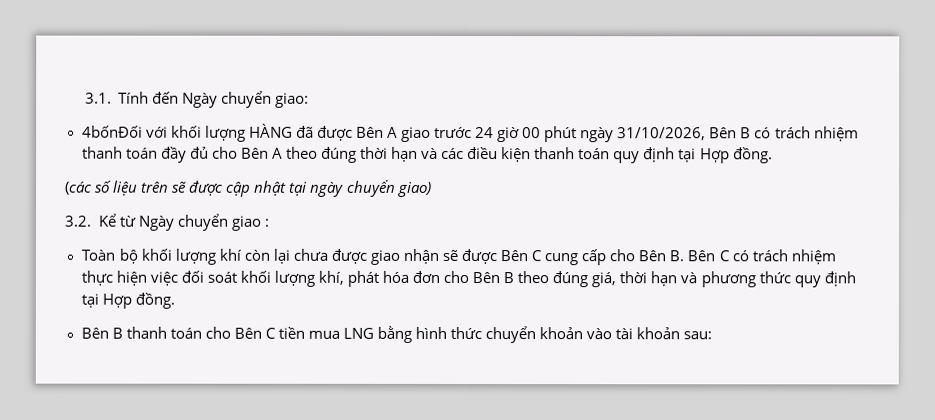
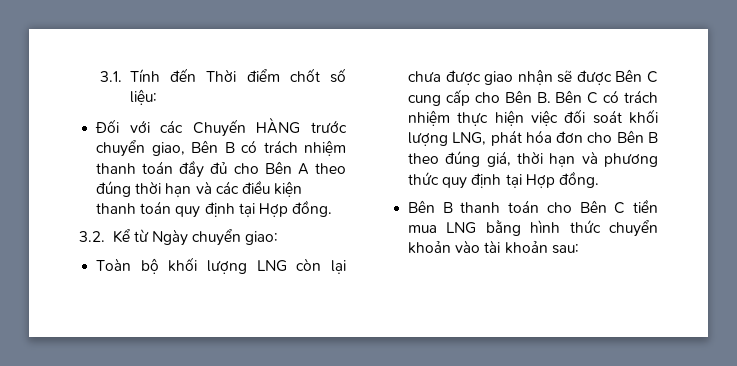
- 3.1. Tính đến Ngày chuyển giao:
- 4bốnĐối với khối lượng HÀNG đã được Bên A giao trước 24 giờ 00 phút ngày 31/10/2026, Bên B có trách nhiệm thanh toán đầy đủ cho Bên A theo đúng thời hạn và các điều kiện thanh toán quy định tại Hợp đồng.
+ 3.1. Tính đến Thời điểm chốt số liệu:
+ Đối với các Chuyến HÀNG trước chuyển giao, Bên B có trách nhiệm thanh toán đầy đủ cho Bên A theo đúng thời hạn và các điều kiện thanh toán quy định tại Hợp đồng.
- (các số liệu trên sẽ được cập nhật tại ngày chuyển giao)
- 3.2. Kể từ Ngày chuyển giao :
+ 3.2. Kể từ Ngày chuyển giao:
- Toàn bộ khối lượng khí còn lại chưa được giao nhận sẽ được Bên C cung cấp cho Bên B. Bên C có trách nhiệm thực hiện việc đối soát khối lượng khí, phát hóa đơn cho Bên B theo đúng giá, thời hạn và phương thức quy định tại Hợp đồng.
+ Toàn bộ khối lượng LNG còn lại chưa được giao nhận sẽ được Bên C cung cấp cho Bên B. Bên C có trách nhiệm thực hiện việc đối soát khối lượng LNG, phát hóa đơn cho Bên B theo đúng giá, thời hạn và phương thức quy định tại Hợp đồng.

